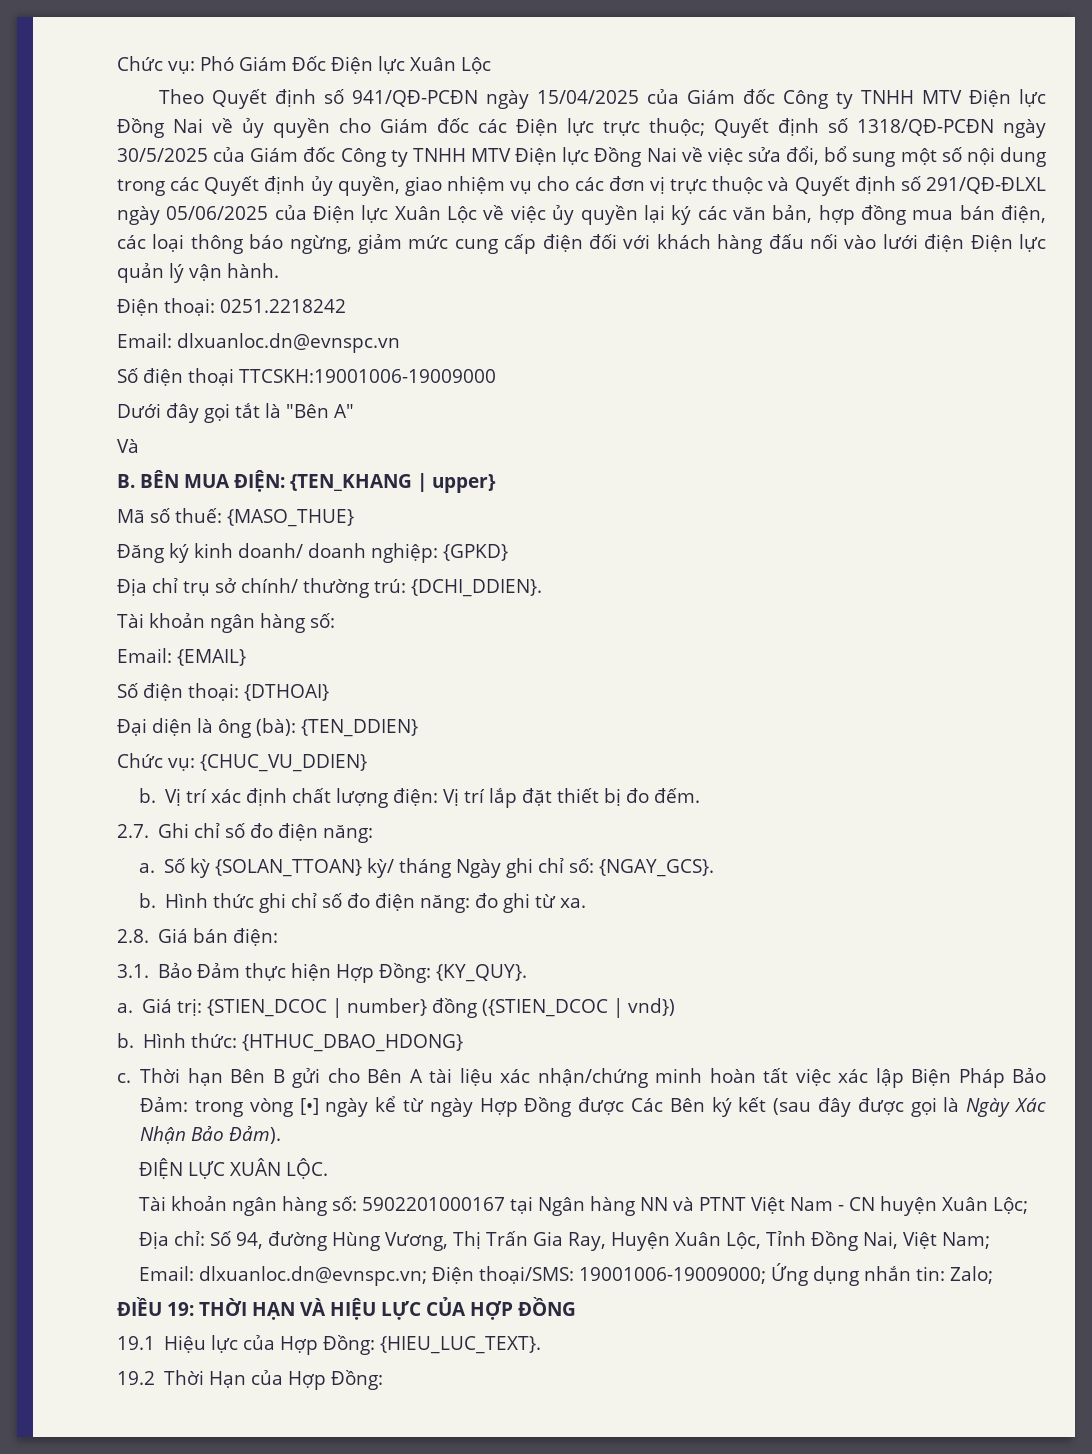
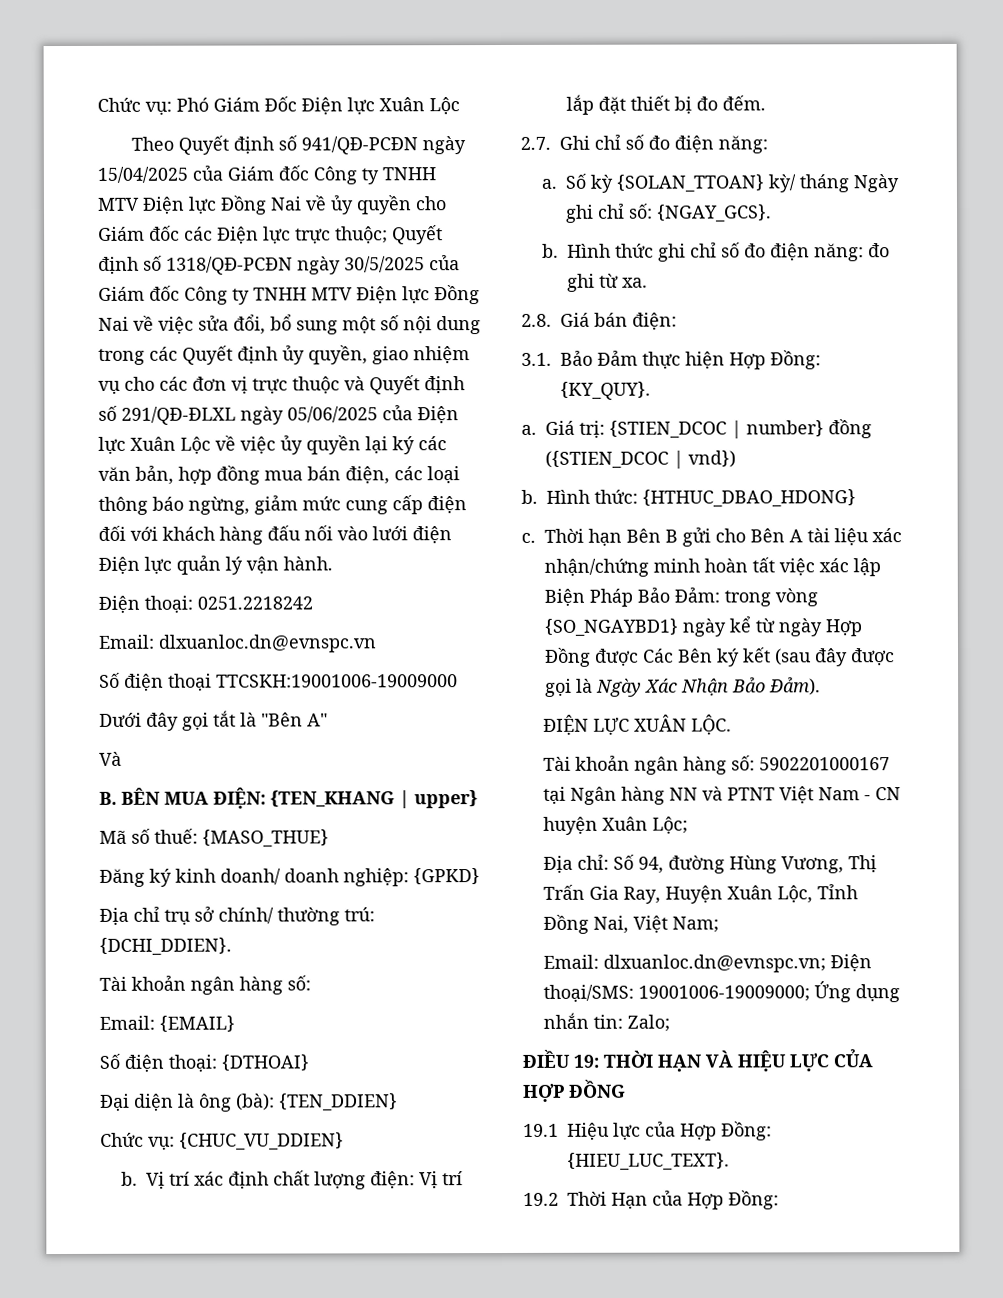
- Thời hạn Bên B gửi cho Bên A tài liệu xác nhận/chứng minh hoàn tất việc xác lập Biện Pháp Bảo Đảm: trong vòng [•] ngày kể từ ngày Hợp Đồng được Các Bên ký kết (sau đây được gọi là Ngày Xác Nhận Bảo Đảm).
+ Thời hạn Bên B gửi cho Bên A tài liệu xác nhận/chứng minh hoàn tất việc xác lập Biện Pháp Bảo Đảm: trong vòng {SO_NGAYBD1} ngày kể từ ngày Hợp Đồng được Các Bên ký kết (sau đây được gọi là Ngày Xác Nhận Bảo Đảm).

